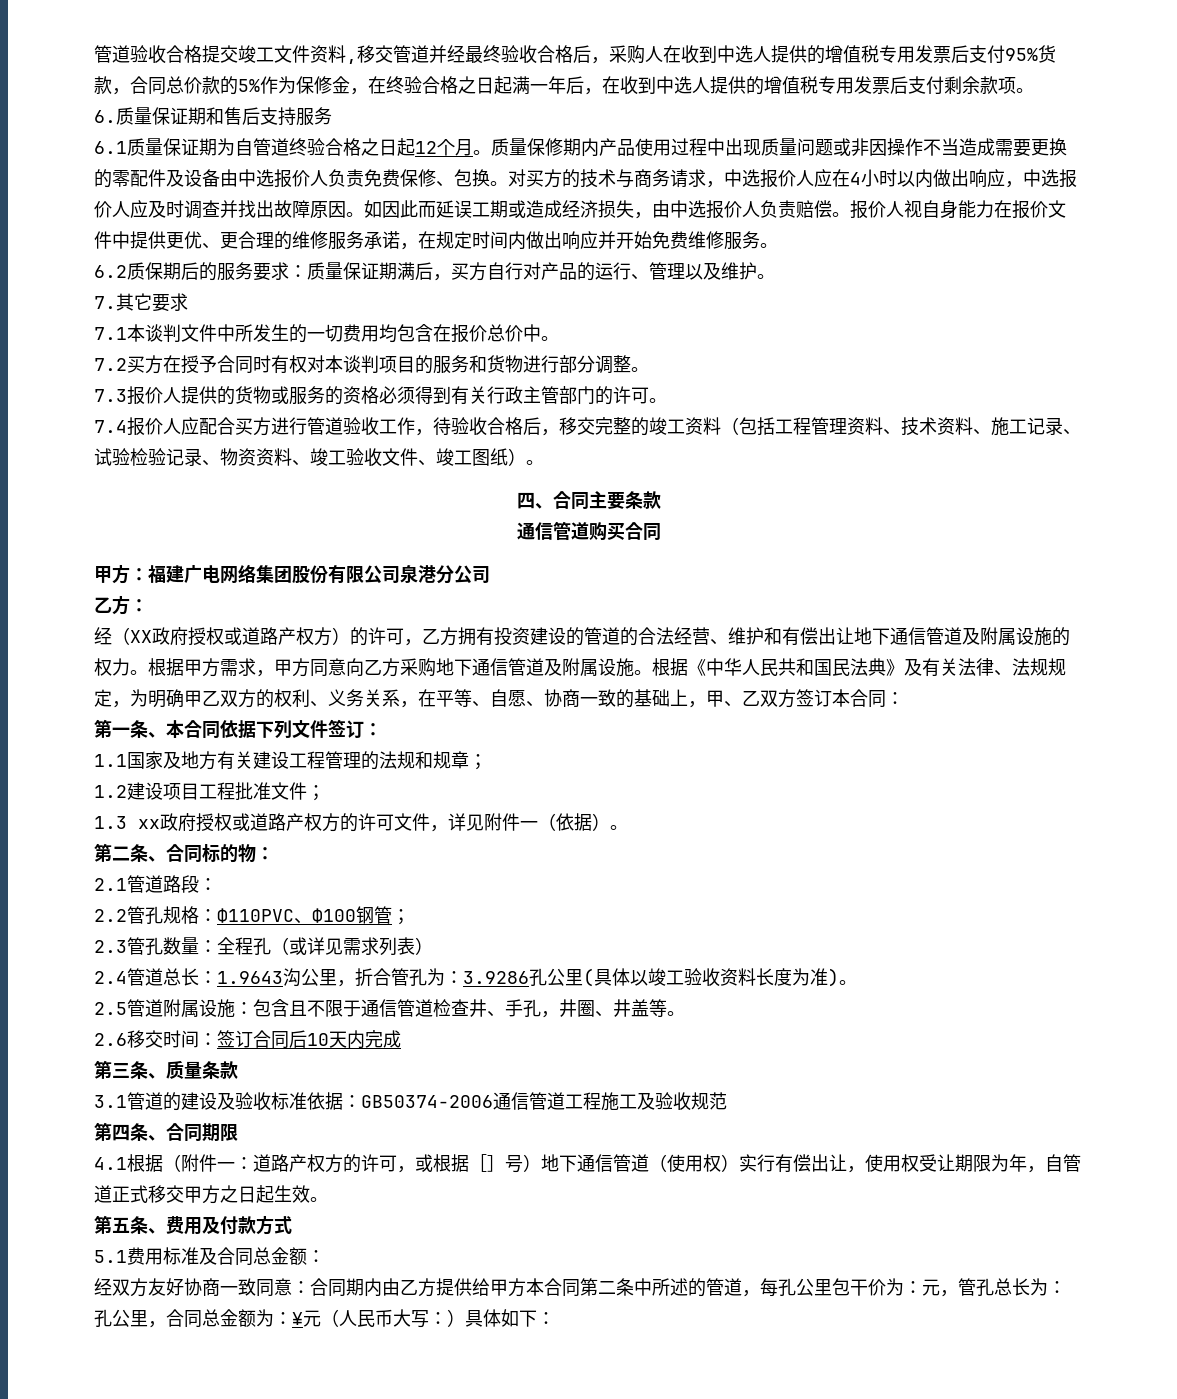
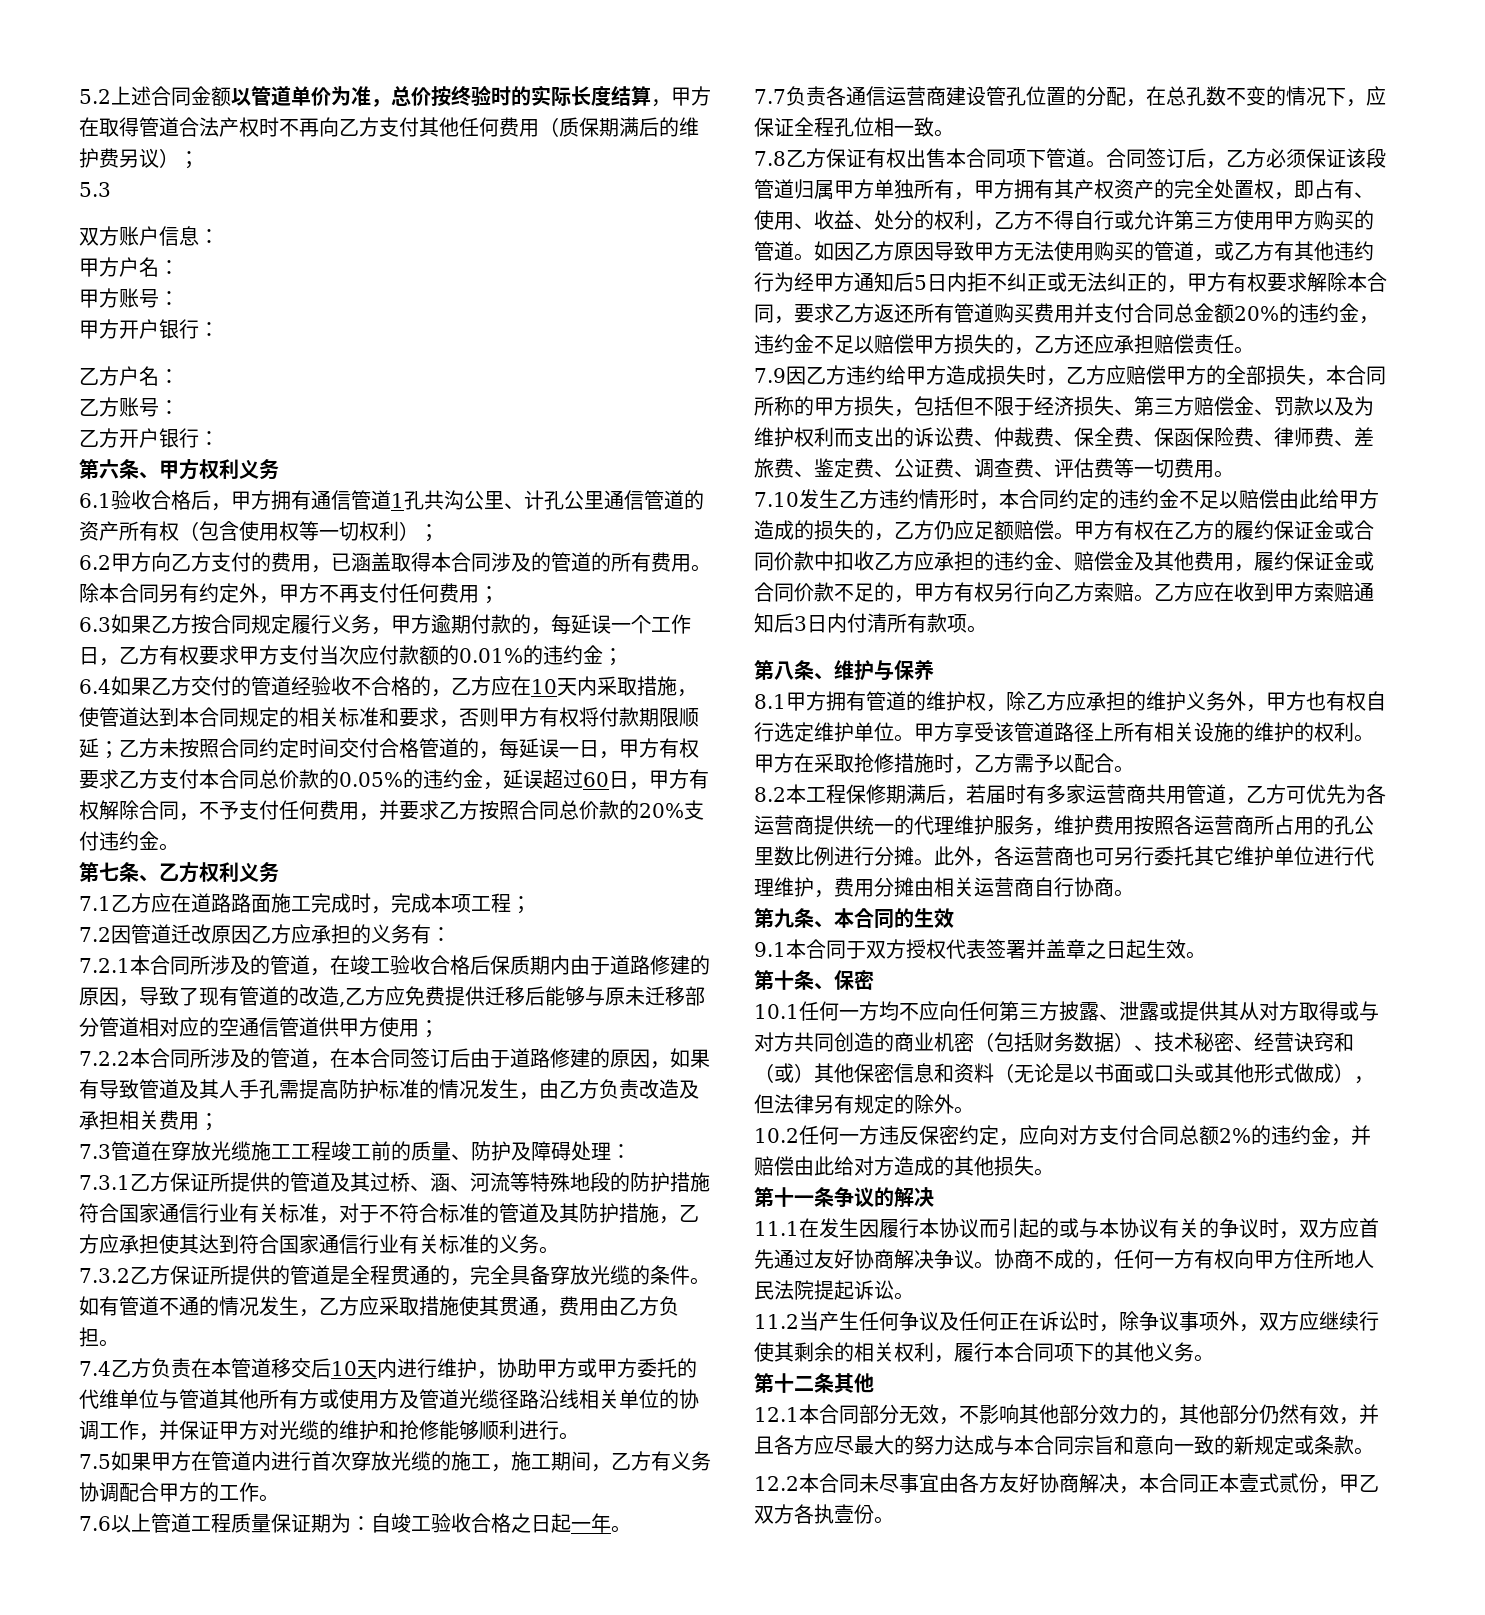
- 管道验收合格提交竣工文件资料,移交管道并经最终验收合格后，采购人在收到中选人提供的增值税专用发票后支付95%货款，合同总价款的5%作为保修金，在终验合格之日起满一年后，在收到中选人提供的增值税专用发票后支付剩余款项。
- 6.质量保证期和售后支持服务
- 6.1质量保证期为自管道终验合格之日起12个月。质量保修期内产品使用过程中出现质量问题或非因操作不当造成需要更换的零配件及设备由中选报价人负责免费保修、包换。对买方的技术与商务请求，中选报价人应在4小时以内做出响应，中选报价人应及时调查并找出故障原因。如因此而延误工期或造成经济损失，由中选报价人负责赔偿。报价人视自身能力在报价文件中提供更优、更合理的维修服务承诺，在规定时间内做出响应并开始免费维修服务。
- 6.2质保期后的服务要求：质量保证期满后，买方自行对产品的运行、管理以及维护。
- 7.其它要求
- 7.1本谈判文件中所发生的一切费用均包含在报价总价中。
- 7.2买方在授予合同时有权对本谈判项目的服务和货物进行部分调整。
- 7.3报价人提供的货物或服务的资格必须得到有关行政主管部门的许可。
- 7.4报价人应配合买方进行管道验收工作，待验收合格后，移交完整的竣工资料（包括工程管理资料、技术资料、施工记录、试验检验记录、物资资料、竣工验收文件、竣工图纸）。
- 四、合同主要条款
- 通信管道购买合同
- 甲方：福建广电网络集团股份有限公司泉港分公司
- 乙方：
- 经（XX政府授权或道路产权方）的许可，乙方拥有投资建设的管道的合法经营、维护和有偿出让地下通信管道及附属设施的权力。根据甲方需求，甲方同意向乙方采购地下通信管道及附属设施。根据《中华人民共和国民法典》及有关法律、法规规定，为明确甲乙双方的权利、义务关系，在平等、自愿、协商一致的基础上，甲、乙双方签订本合同：
- 第一条、本合同依据下列文件签订：
- 1.1国家及地方有关建设工程管理的法规和规章；
- 1.2建设项目工程批准文件；
- 1.3 xx政府授权或道路产权方的许可文件，详见附件一（依据）。
- 第二条、合同标的物：
- 2.1管道路段：
- 2.2管孔规格：Φ110PVC、Φ100钢管；
- 2.3管孔数量：全程孔（或详见需求列表）
- 2.4管道总长：1.9643沟公里，折合管孔为：3.9286孔公里(具体以竣工验收资料长度为准)。
- 2.5管道附属设施：包含且不限于通信管道检查井、手孔，井圈、井盖等。
- 2.6移交时间：签订合同后10天内完成
- 第三条、质量条款
- 3.1管道的建设及验收标准依据：GB50374-2006通信管道工程施工及验收规范
- 第四条、合同期限
- 4.1根据（附件一：道路产权方的许可，或根据［］号）地下通信管道（使用权）实行有偿出让，使用权受让期限为年，自管道正式移交甲方之日起生效。
- 第五条、费用及付款方式
- 5.1费用标准及合同总金额：
- 经双方友好协商一致同意：合同期内由乙方提供给甲方本合同第二条中所述的管道，每孔公里包干价为：元，管孔总长为：孔公里，合同总金额为：¥元（人民币大写：）具体如下：
+ 5.2上述合同金额以管道单价为准，总价按终验时的实际长度结算，甲方在取得管道合法产权时不再向乙方支付其他任何费用（质保期满后的维护费另议）；
+ 5.3
+ 双方账户信息：
+ 甲方户名：
+ 甲方账号：
+ 甲方开户银行：
+ 乙方户名：
+ 乙方账号：
+ 乙方开户银行：
+ 第六条、甲方权利义务
+ 6.1验收合格后，甲方拥有通信管道1孔共沟公里、计孔公里通信管道的资产所有权（包含使用权等一切权利）；
+ 6.2甲方向乙方支付的费用，已涵盖取得本合同涉及的管道的所有费用。除本合同另有约定外，甲方不再支付任何费用；
+ 6.3如果乙方按合同规定履行义务，甲方逾期付款的，每延误一个工作日，乙方有权要求甲方支付当次应付款额的0.01%的违约金；
+ 6.4如果乙方交付的管道经验收不合格的，乙方应在10天内采取措施，使管道达到本合同规定的相关标准和要求，否则甲方有权将付款期限顺延；乙方未按照合同约定时间交付合格管道的，每延误一日，甲方有权要求乙方支付本合同总价款的0.05%的违约金，延误超过60日，甲方有权解除合同，不予支付任何费用，并要求乙方按照合同总价款的20%支付违约金。
+ 第七条、乙方权利义务
+ 7.1乙方应在道路路面施工完成时，完成本项工程；
+ 7.2因管道迁改原因乙方应承担的义务有：
+ 7.2.1本合同所涉及的管道，在竣工验收合格后保质期内由于道路修建的原因，导致了现有管道的改造,乙方应免费提供迁移后能够与原未迁移部分管道相对应的空通信管道供甲方使用；
+ 7.2.2本合同所涉及的管道，在本合同签订后由于道路修建的原因，如果有导致管道及其人手孔需提高防护标准的情况发生，由乙方负责改造及承担相关费用；
+ 7.3管道在穿放光缆施工工程竣工前的质量、防护及障碍处理：
+ 7.3.1乙方保证所提供的管道及其过桥、涵、河流等特殊地段的防护措施符合国家通信行业有关标准，对于不符合标准的管道及其防护措施，乙方应承担使其达到符合国家通信行业有关标准的义务。
+ 7.3.2乙方保证所提供的管道是全程贯通的，完全具备穿放光缆的条件。如有管道不通的情况发生，乙方应采取措施使其贯通，费用由乙方负担。
+ 7.4乙方负责在本管道移交后10天内进行维护，协助甲方或甲方委托的代维单位与管道其他所有方或使用方及管道光缆径路沿线相关单位的协调工作，并保证甲方对光缆的维护和抢修能够顺利进行。
+ 7.5如果甲方在管道内进行首次穿放光缆的施工，施工期间，乙方有义务协调配合甲方的工作。
+ 7.6以上管道工程质量保证期为：自竣工验收合格之日起一年。
+ 7.7负责各通信运营商建设管孔位置的分配，在总孔数不变的情况下，应保证全程孔位相一致。
+ 7.8乙方保证有权出售本合同项下管道。合同签订后，乙方必须保证该段管道归属甲方单独所有，甲方拥有其产权资产的完全处置权，即占有、使用、收益、处分的权利，乙方不得自行或允许第三方使用甲方购买的管道。如因乙方原因导致甲方无法使用购买的管道，或乙方有其他违约行为经甲方通知后5日内拒不纠正或无法纠正的，甲方有权要求解除本合同，要求乙方返还所有管道购买费用并支付合同总金额20%的违约金，违约金不足以赔偿甲方损失的，乙方还应承担赔偿责任。
+ 7.9因乙方违约给甲方造成损失时，乙方应赔偿甲方的全部损失，本合同所称的甲方损失，包括但不限于经济损失、第三方赔偿金、罚款以及为维护权利而支出的诉讼费、仲裁费、保全费、保函保险费、律师费、差旅费、鉴定费、公证费、调查费、评估费等一切费用。
+ 7.10发生乙方违约情形时，本合同约定的违约金不足以赔偿由此给甲方造成的损失的，乙方仍应足额赔偿。甲方有权在乙方的履约保证金或合同价款中扣收乙方应承担的违约金、赔偿金及其他费用，履约保证金或合同价款不足的，甲方有权另行向乙方索赔。乙方应在收到甲方索赔通知后3日内付清所有款项。
+ 第八条、维护与保养
+ 8.1甲方拥有管道的维护权，除乙方应承担的维护义务外，甲方也有权自行选定维护单位。甲方享受该管道路径上所有相关设施的维护的权利。甲方在采取抢修措施时，乙方需予以配合。
+ 8.2本工程保修期满后，若届时有多家运营商共用管道，乙方可优先为各运营商提供统一的代理维护服务，维护费用按照各运营商所占用的孔公里数比例进行分摊。此外，各运营商也可另行委托其它维护单位进行代理维护，费用分摊由相关运营商自行协商。
+ 第九条、本合同的生效
+ 9.1本合同于双方授权代表签署并盖章之日起生效。
+ 第十条、保密
+ 10.1任何一方均不应向任何第三方披露、泄露或提供其从对方取得或与对方共同创造的商业机密（包括财务数据）、技术秘密、经营诀窍和（或）其他保密信息和资料（无论是以书面或口头或其他形式做成），但法律另有规定的除外。
+ 10.2任何一方违反保密约定，应向对方支付合同总额2%的违约金，并赔偿由此给对方造成的其他损失。
+ 第十一条争议的解决
+ 11.1在发生因履行本协议而引起的或与本协议有关的争议时，双方应首先通过友好协商解决争议。协商不成的，任何一方有权向甲方住所地人民法院提起诉讼。
+ 11.2当产生任何争议及任何正在诉讼时，除争议事项外，双方应继续行使其剩余的相关权利，履行本合同项下的其他义务。
+ 第十二条其他
+ 12.1本合同部分无效，不影响其他部分效力的，其他部分仍然有效，并且各方应尽最大的努力达成与本合同宗旨和意向一致的新规定或条款。
+ 12.2本合同未尽事宜由各方友好协商解决，本合同正本壹式贰份，甲乙双方各执壹份。

